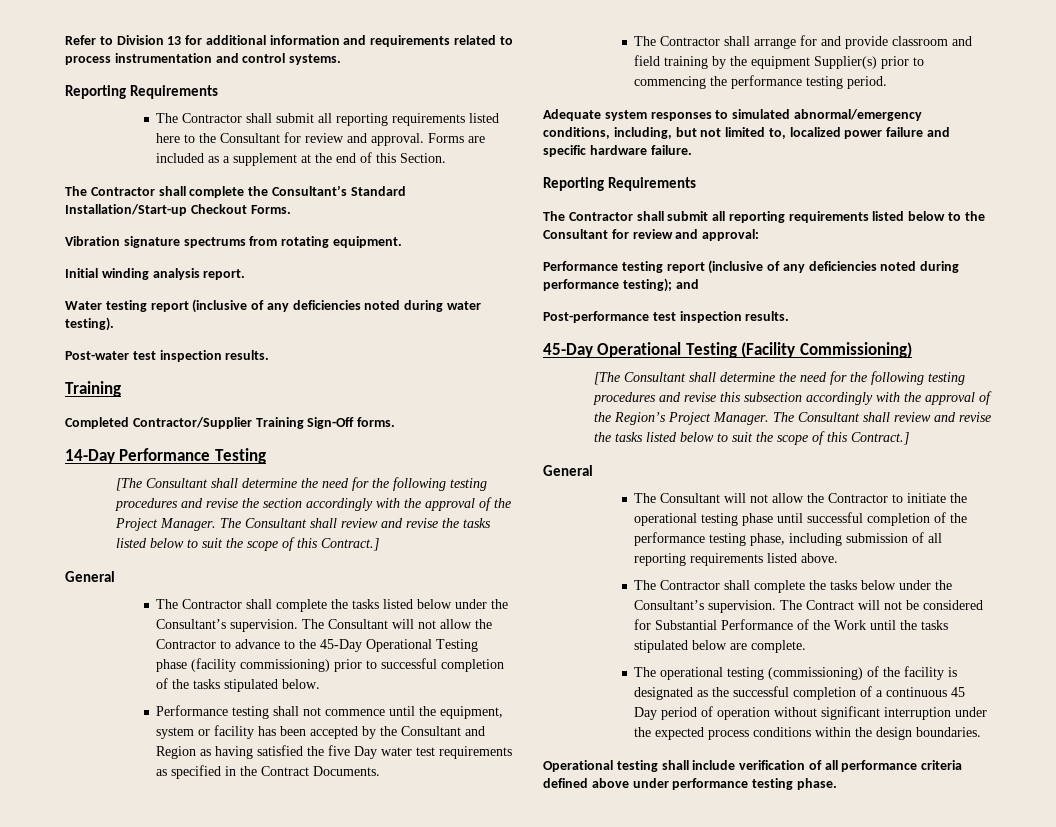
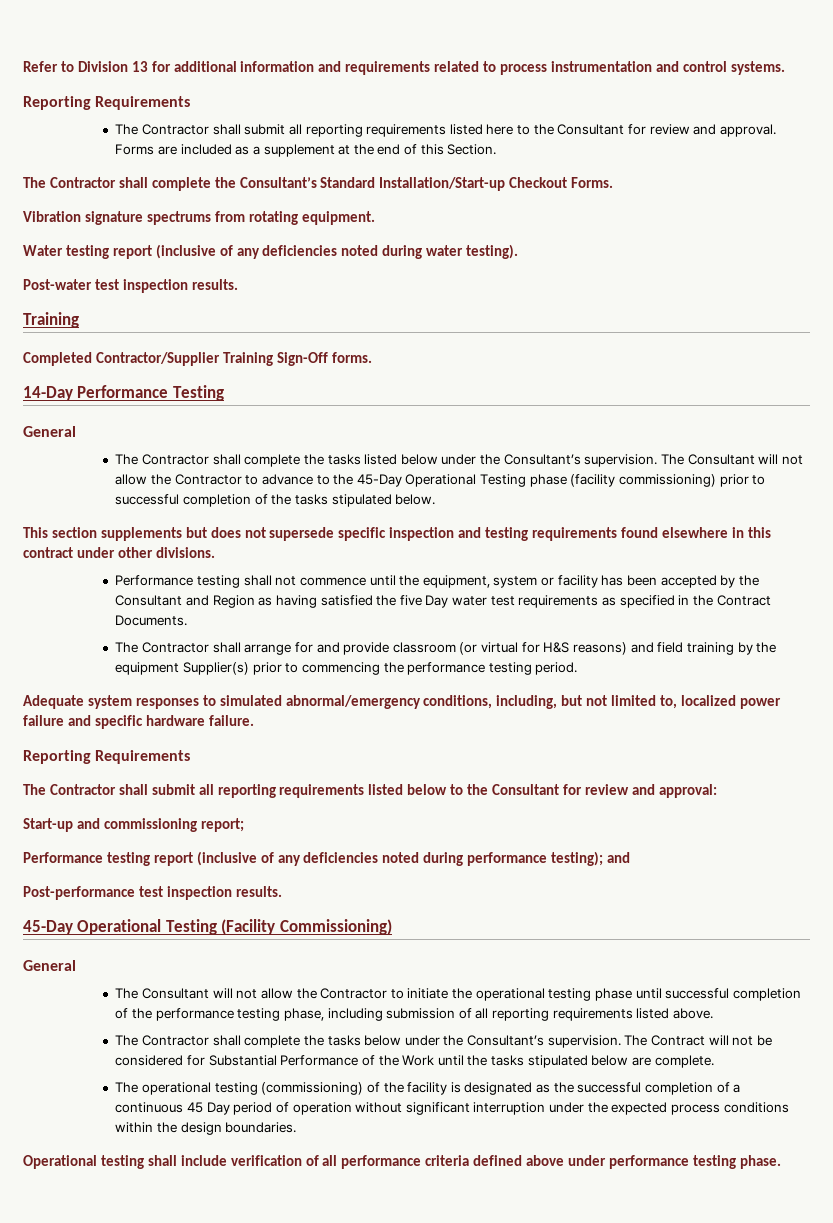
- Initial winding analysis report.
- [The Consultant shall determine the need for the following testing procedures and revise the section accordingly with the approval of the Project Manager. The Consultant shall review and revise the tasks listed below to suit the scope of this Contract.]
+ This section supplements but does not supersede specific inspection and testing requirements found elsewhere in this contract under other divisions.
- The Contractor shall arrange for and provide classroom and field training by the equipment Supplier(s) prior to commencing the performance testing period.
+ The Contractor shall arrange for and provide classroom (or virtual for H&S reasons) and field training by the equipment Supplier(s) prior to commencing the performance testing period.
+ Start-up and commissioning report;
- [The Consultant shall determine the need for the following testing procedures and revise this subsection accordingly with the approval of the Region’s Project Manager. The Consultant shall review and revise the tasks listed below to suit the scope of this Contract.]

